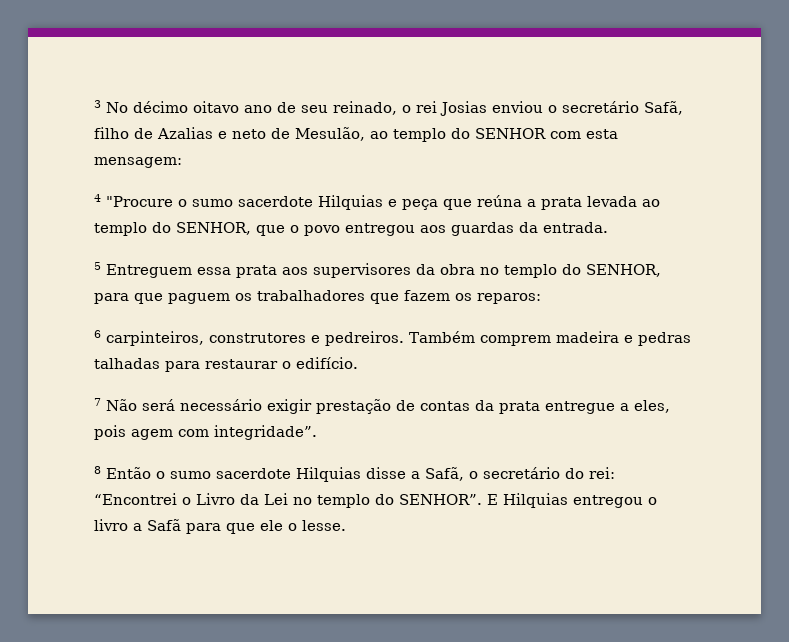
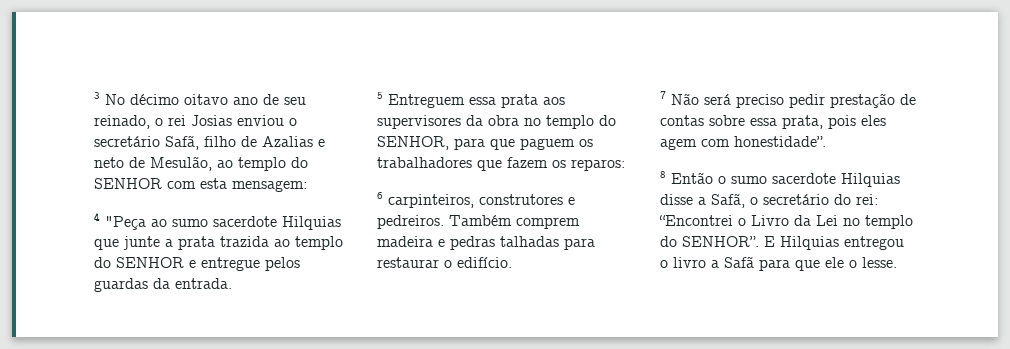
- 4 "Procure o sumo sacerdote Hilquias e peça que reúna a prata levada ao templo do SENHOR, que o povo entregou aos guardas da entrada.
+ 4 "Peça ao sumo sacerdote Hilquias que junte a prata trazida ao templo do SENHOR e entregue pelos guardas da entrada.
- 7 Não será necessário exigir prestação de contas da prata entregue a eles, pois agem com integridade”.
+ 7 Não será preciso pedir prestação de contas sobre essa prata, pois eles agem com honestidade”.

